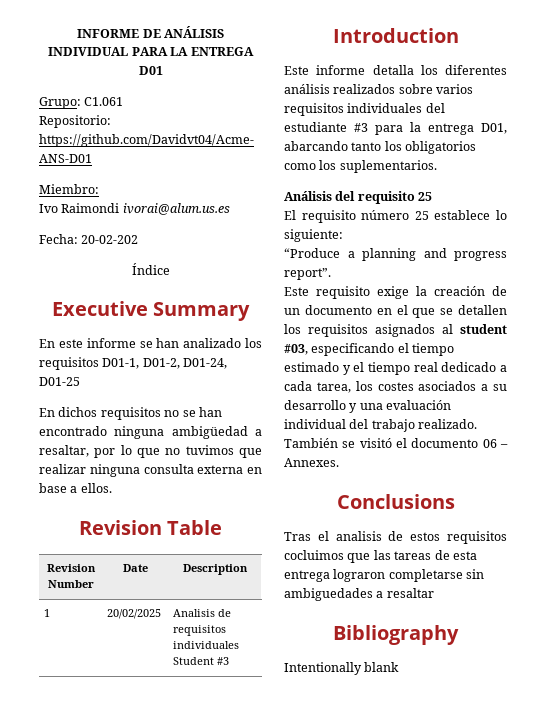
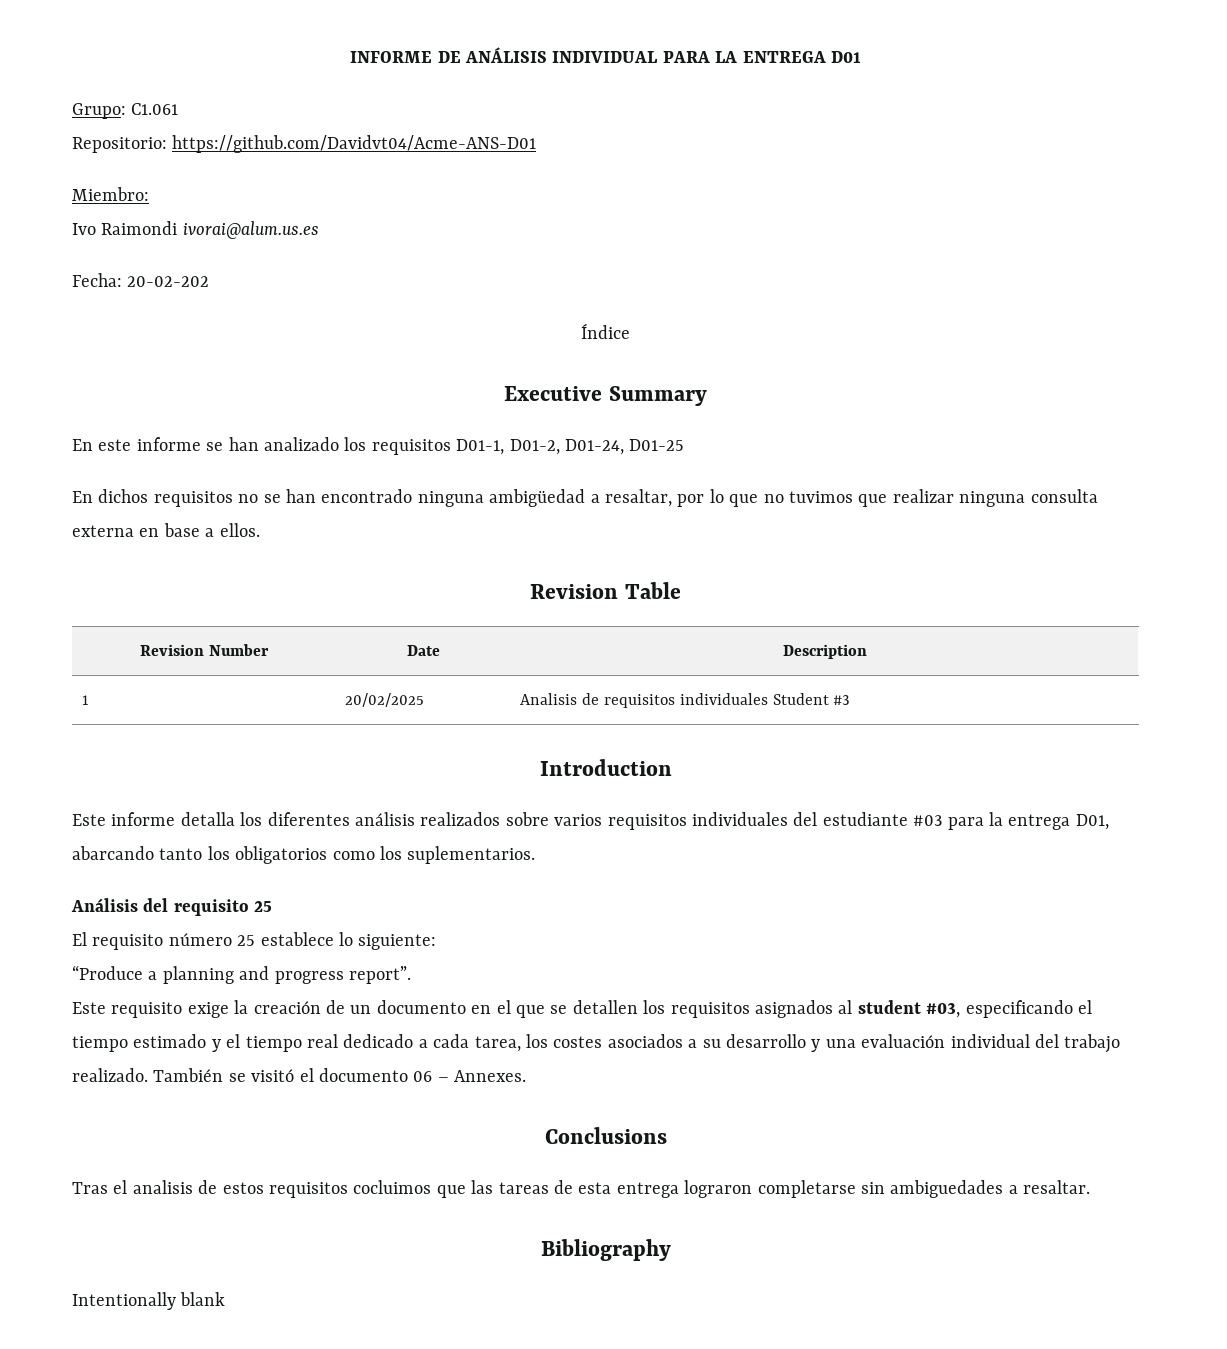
- Este informe detalla los diferentes análisis realizados sobre varios requisitos individuales del estudiante #3 para la entrega D01, abarcando tanto los obligatorios como los suplementarios.
+ Este informe detalla los diferentes análisis realizados sobre varios requisitos individuales del estudiante #03 para la entrega D01, abarcando tanto los obligatorios como los suplementarios.
- Tras el analisis de estos requisitos cocluimos que las tareas de esta entrega lograron completarse sin ambiguedades a resaltar
+ Tras el analisis de estos requisitos cocluimos que las tareas de esta entrega lograron completarse sin ambiguedades a resaltar.

